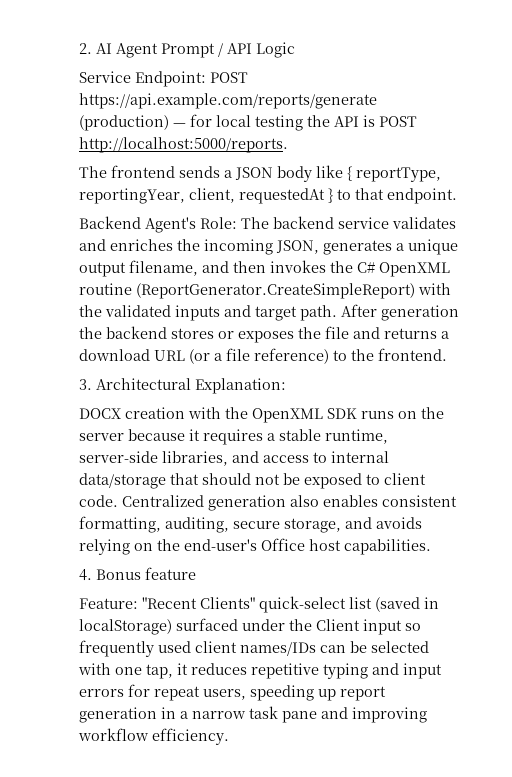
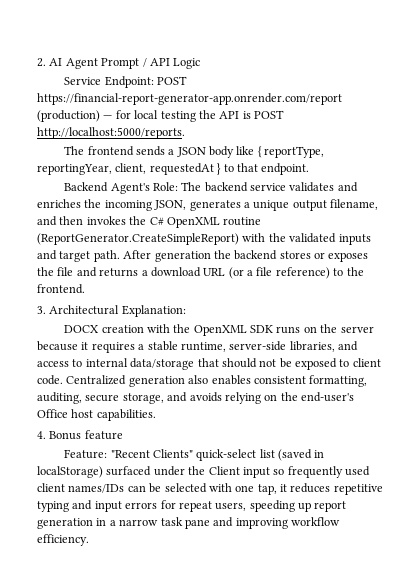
- Service Endpoint: POST https://api.example.com/reports/generate (production) — for local testing the API is POST http://localhost:5000/reports.
+ Service Endpoint: POST https://financial-report-generator-app.onrender.com/report (production) — for local testing the API is POST http://localhost:5000/reports.

